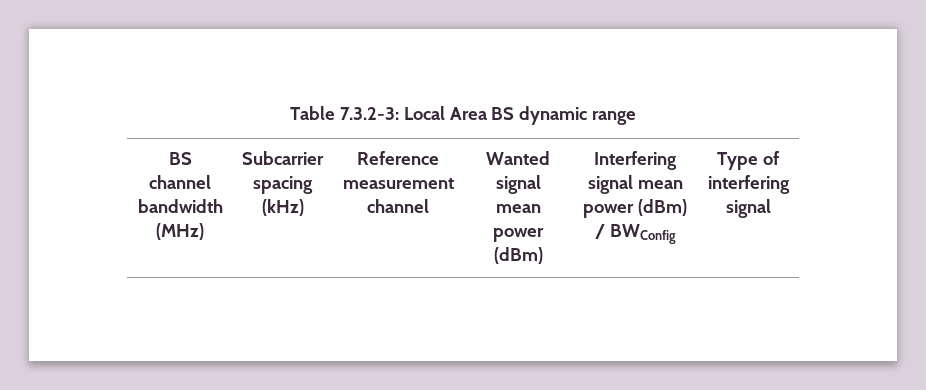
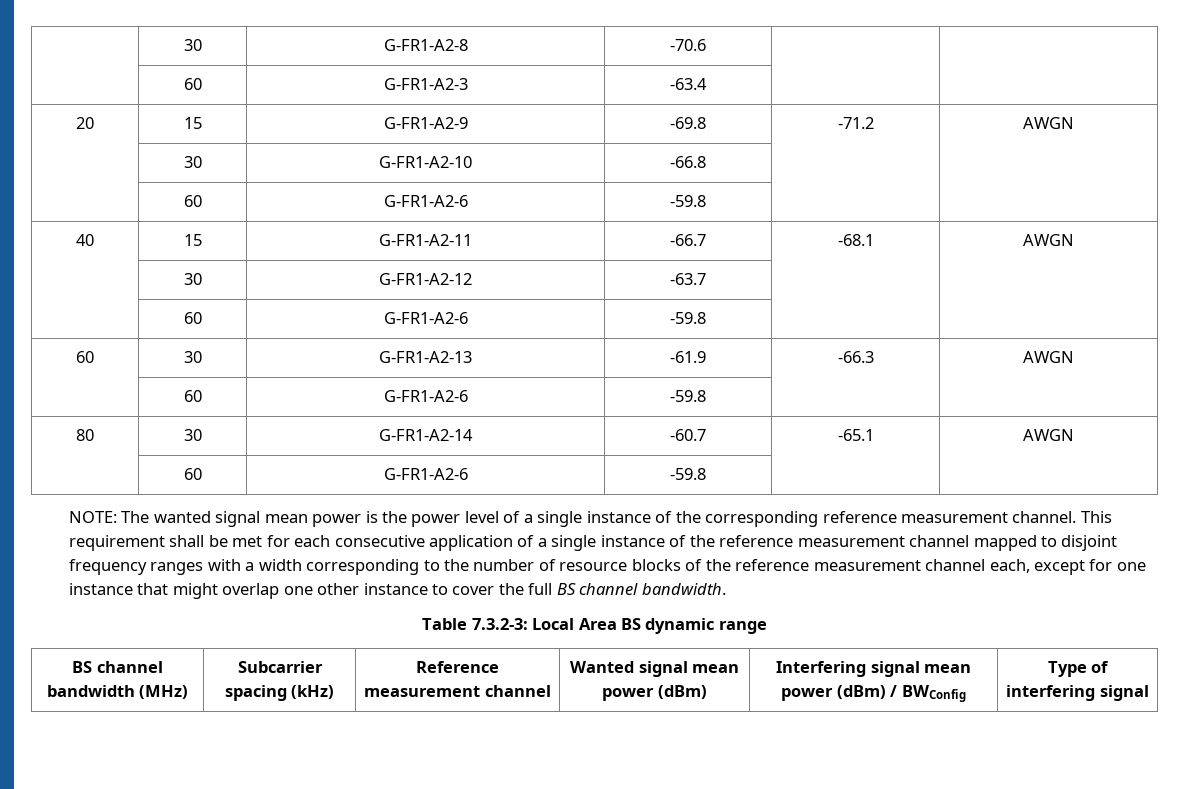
+ | 30 | G-FR1-A2-8 | -70.6 | |
+ | 60 | G-FR1-A2-3 | -63.4 | |
+ 20 | 15 | G-FR1-A2-9 | -69.8 | -71.2 | AWGN
+ | 30 | G-FR1-A2-10 | -66.8 | |
+ | 60 | G-FR1-A2-6 | -59.8 | |
+ 40 | 15 | G-FR1-A2-11 | -66.7 | -68.1 | AWGN
+ | 30 | G-FR1-A2-12 | -63.7 | |
+ | 60 | G-FR1-A2-6 | -59.8 | |
+ 60 | 30 | G-FR1-A2-13 | -61.9 | -66.3 | AWGN
+ | 60 | G-FR1-A2-6 | -59.8 | |
+ 80 | 30 | G-FR1-A2-14 | -60.7 | -65.1 | AWGN
+ | 60 | G-FR1-A2-6 | -59.8 | |
+ NOTE: The wanted signal mean power is the power level of a single instance of the corresponding reference measurement channel. This requirement shall be met for each consecutive application of a single instance of the reference measurement channel mapped to disjoint frequency ranges with a width corresponding to the number of resource blocks of the reference measurement channel each, except for one instance that might overlap one other instance to cover the full BS channel bandwidth.

